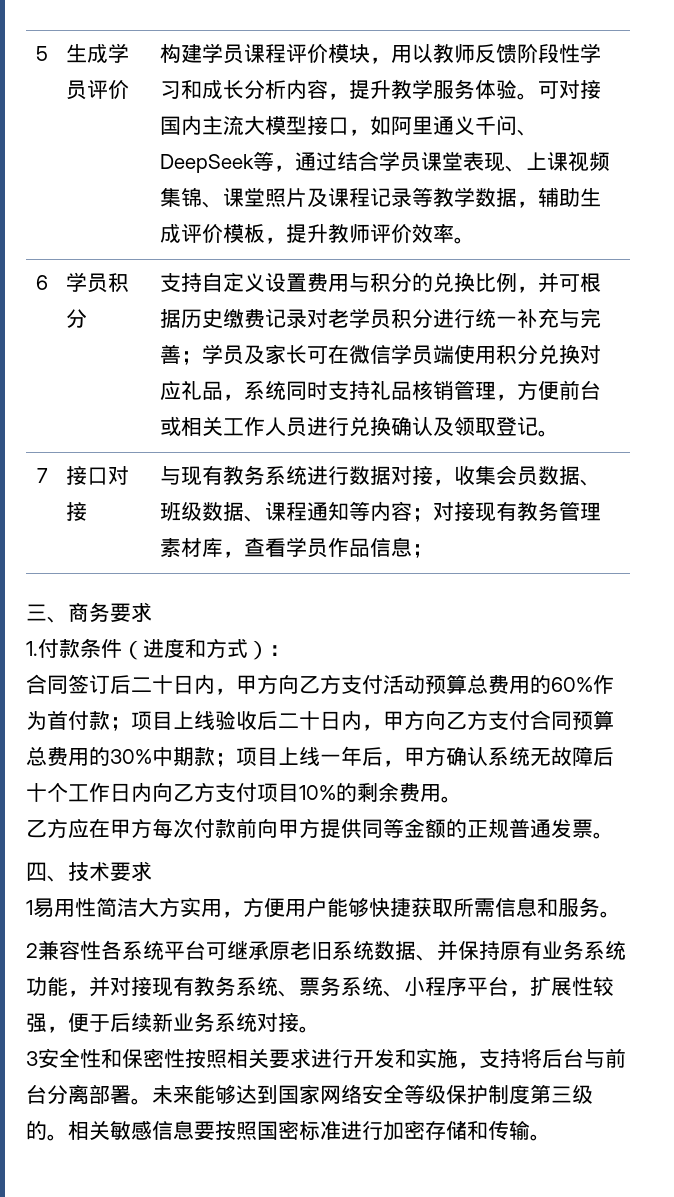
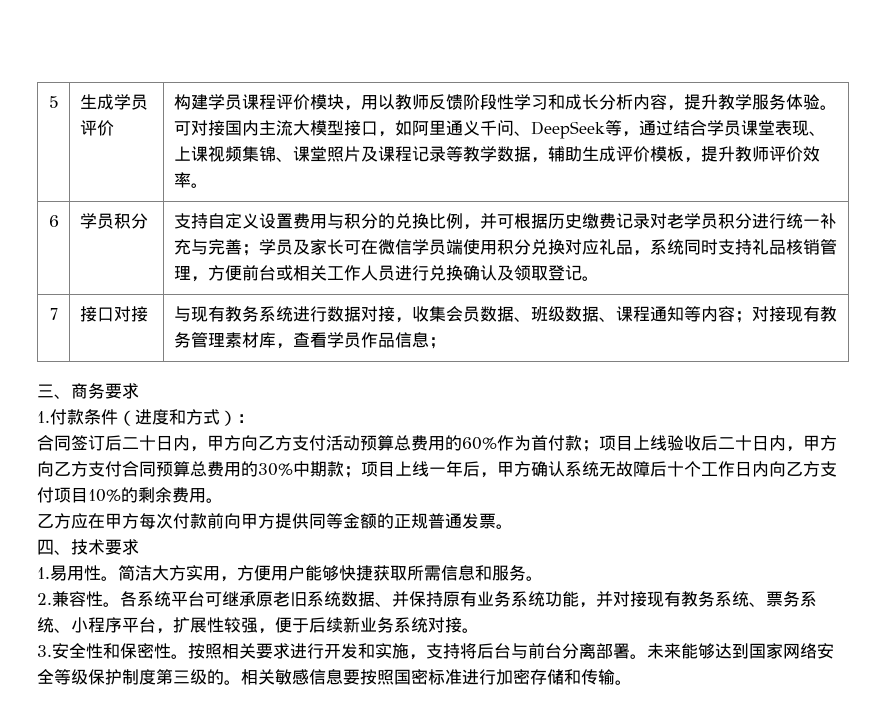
- 1易用性简洁大方实用，方便用户能够快捷获取所需信息和服务。
+ 1.易用性。简洁大方实用，方便用户能够快捷获取所需信息和服务。
- 2兼容性各系统平台可继承原老旧系统数据、并保持原有业务系统功能，并对接现有教务系统、票务系统、小程序平台，扩展性较强，便于后续新业务系统对接。
+ 2.兼容性。各系统平台可继承原老旧系统数据、并保持原有业务系统功能，并对接现有教务系统、票务系统、小程序平台，扩展性较强，便于后续新业务系统对接。
- 3安全性和保密性按照相关要求进行开发和实施，支持将后台与前台分离部署。
+ 3.安全性和保密性。按照相关要求进行开发和实施，支持将后台与前台分离部署。

